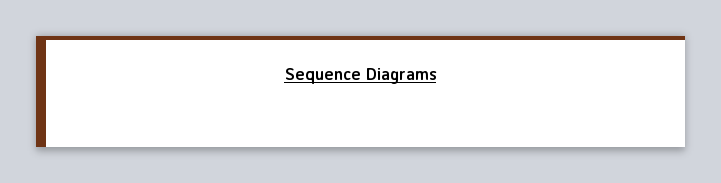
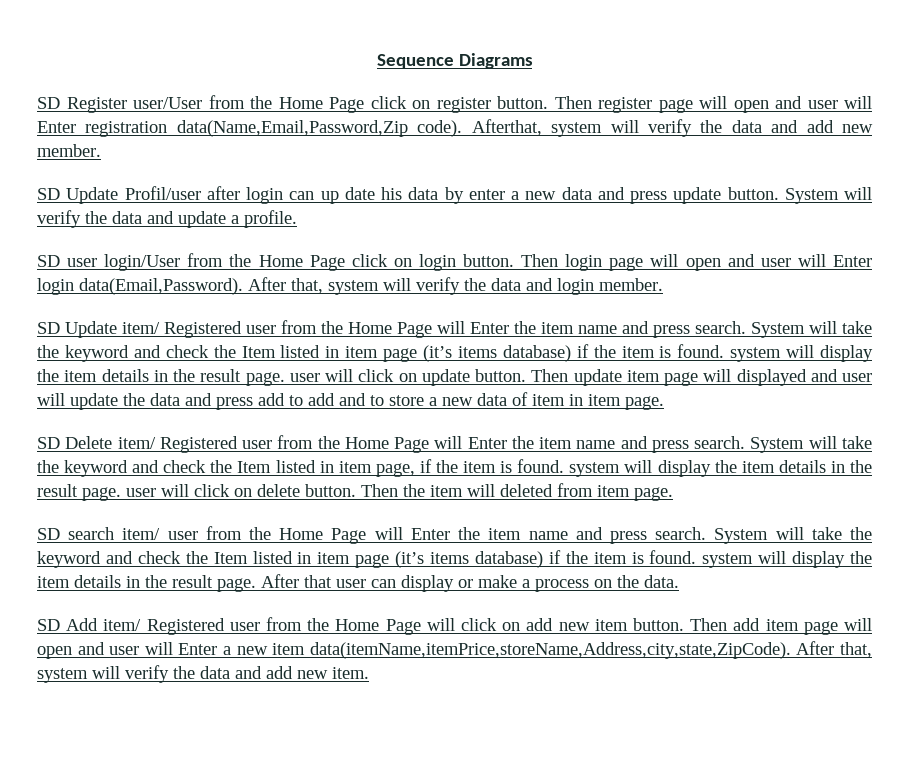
+ SD Register user/User from the Home Page click on register button. Then register page will open and user will Enter registration data(Name,Email,Password,Zip code). Afterthat, system will verify the data and add new member.
+ SD Update Profil/user after login can up date his data by enter a new data and press update button. System will verify the data and update a profile.
+ SD user login/User from the Home Page click on login button. Then login page will open and user will Enter login data(Email,Password). After that, system will verify the data and login member.
+ SD Update item/ Registered user from the Home Page will Enter the item name and press search. System will take the keyword and check the Item listed in item page (it’s items database) if the item is found. system will display the item details in the result page. user will click on update button. Then update item page will displayed and user will update the data and press add to add and to store a new data of item in item page.
+ SD Delete item/ Registered user from the Home Page will Enter the item name and press search. System will take the keyword and check the Item listed in item page, if the item is found. system will display the item details in the result page. user will click on delete button. Then the item will deleted from item page.
+ SD search item/ user from the Home Page will Enter the item name and press search. System will take the keyword and check the Item listed in item page (it’s items database) if the item is found. system will display the item details in the result page. After that user can display or make a process on the data.
+ SD Add item/ Registered user from the Home Page will click on add new item button. Then add item page will open and user will Enter a new item data(itemName,itemPrice,storeName,Address,city,state,ZipCode). After that, system will verify the data and add new item.

